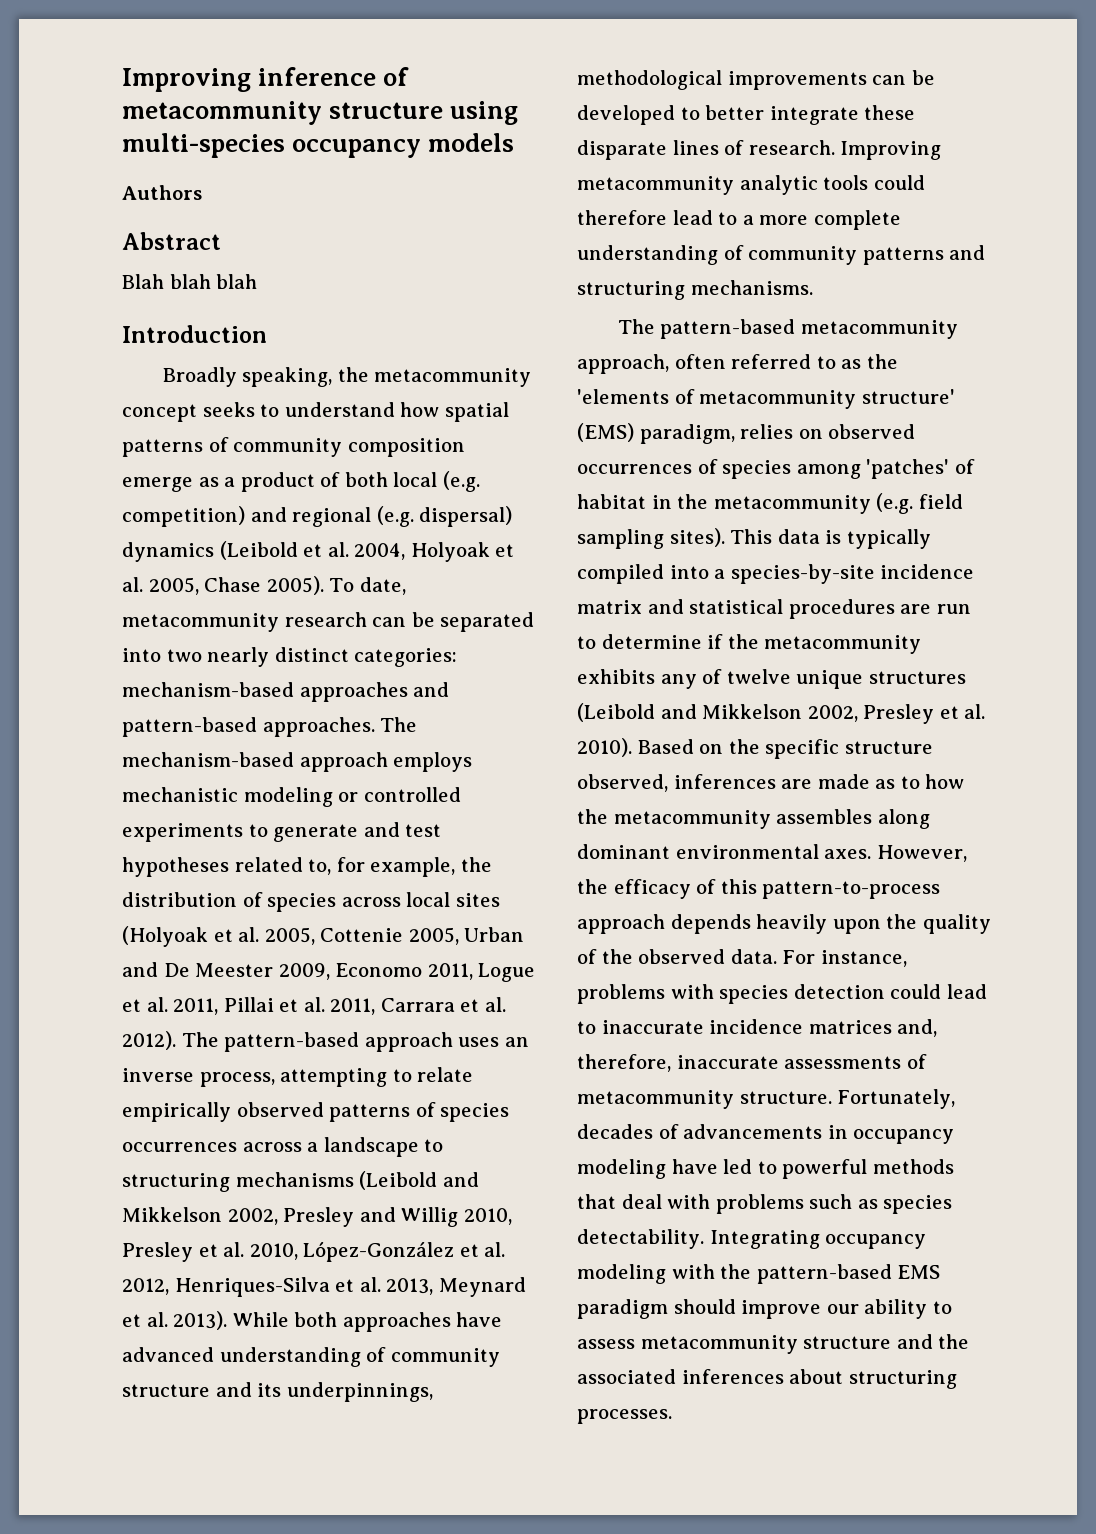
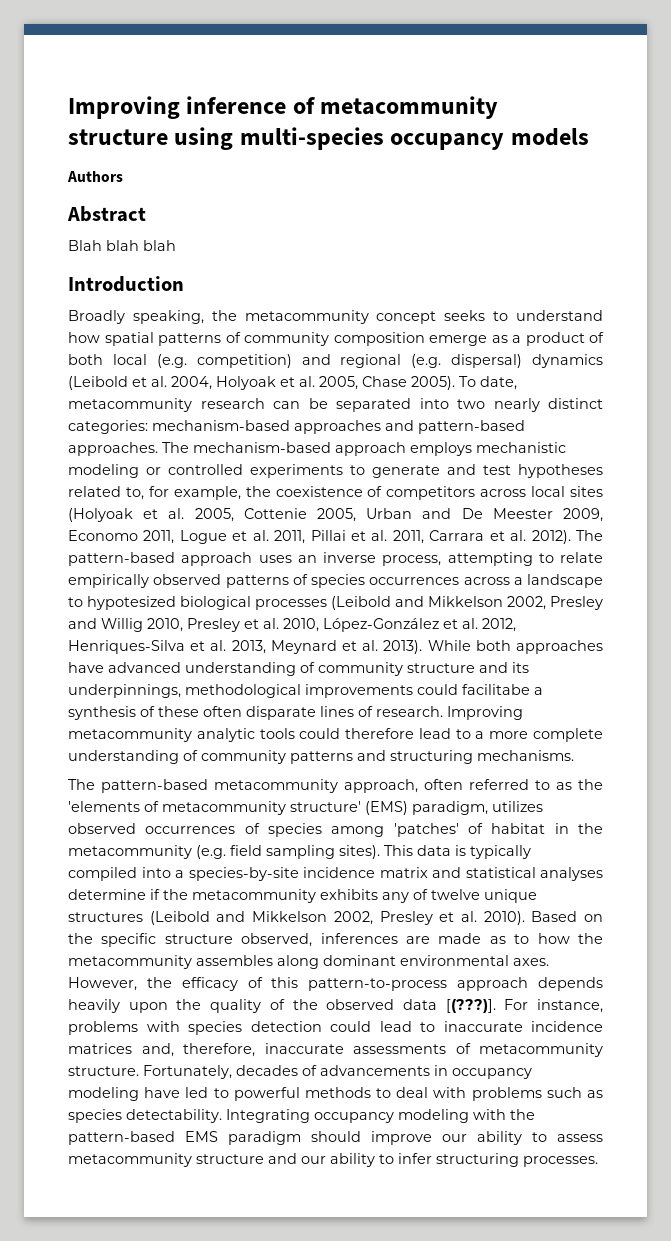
- The mechanism-based approach employs mechanistic modeling or controlled experiments to generate and test hypotheses related to, for example, the distribution of species across local sites (Holyoak et al. 2005, Cottenie 2005, Urban and De Meester 2009, Economo 2011, Logue et al. 2011, Pillai et al. 2011, Carrara et al. 2012).
+ The mechanism-based approach employs mechanistic modeling or controlled experiments to generate and test hypotheses related to, for example, the coexistence of competitors across local sites (Holyoak et al. 2005, Cottenie 2005, Urban and De Meester 2009, Economo 2011, Logue et al. 2011, Pillai et al. 2011, Carrara et al. 2012).
- The pattern-based approach uses an inverse process, attempting to relate empirically observed patterns of species occurrences across a landscape to structuring mechanisms (Leibold and Mikkelson 2002, Presley and Willig 2010, Presley et al. 2010, López-González et al. 2012, Henriques-Silva et al. 2013, Meynard et al. 2013).
+ The pattern-based approach uses an inverse process, attempting to relate empirically observed patterns of species occurrences across a landscape to hypotesized biological processes (Leibold and Mikkelson 2002, Presley and Willig 2010, Presley et al. 2010, López-González et al. 2012, Henriques-Silva et al. 2013, Meynard et al. 2013).
- While both approaches have advanced understanding of community structure and its underpinnings, methodological improvements can be developed to better integrate these disparate lines of research.
+ While both approaches have advanced understanding of community structure and its underpinnings, methodological improvements could facilitabe a synthesis of these often disparate lines of research.
- The pattern-based metacommunity approach, often referred to as the 'elements of metacommunity structure' (EMS) paradigm, relies on observed occurrences of species among 'patches' of habitat in the metacommunity (e.g. field sampling sites).
+ The pattern-based metacommunity approach, often referred to as the 'elements of metacommunity structure' (EMS) paradigm, utilizes observed occurrences of species among 'patches' of habitat in the metacommunity (e.g. field sampling sites).
- This data is typically compiled into a species-by-site incidence matrix and statistical procedures are run to determine if the metacommunity exhibits any of twelve unique structures (Leibold and Mikkelson 2002, Presley et al. 2010).
+ This data is typically compiled into a species-by-site incidence matrix and statistical analyses determine if the metacommunity exhibits any of twelve unique structures (Leibold and Mikkelson 2002, Presley et al. 2010).
- However, the efficacy of this pattern-to-process approach depends heavily upon the quality of the observed data.
+ However, the efficacy of this pattern-to-process approach depends heavily upon the quality of the observed data [(???)].
- Fortunately, decades of advancements in occupancy modeling have led to powerful methods that deal with problems such as species detectability.
+ Fortunately, decades of advancements in occupancy modeling have led to powerful methods to deal with problems such as species detectability.
- Integrating occupancy modeling with the pattern-based EMS paradigm should improve our ability to assess metacommunity structure and the associated inferences about structuring processes.
+ Integrating occupancy modeling with the pattern-based EMS paradigm should improve our ability to assess metacommunity structure and our ability to infer structuring processes.

